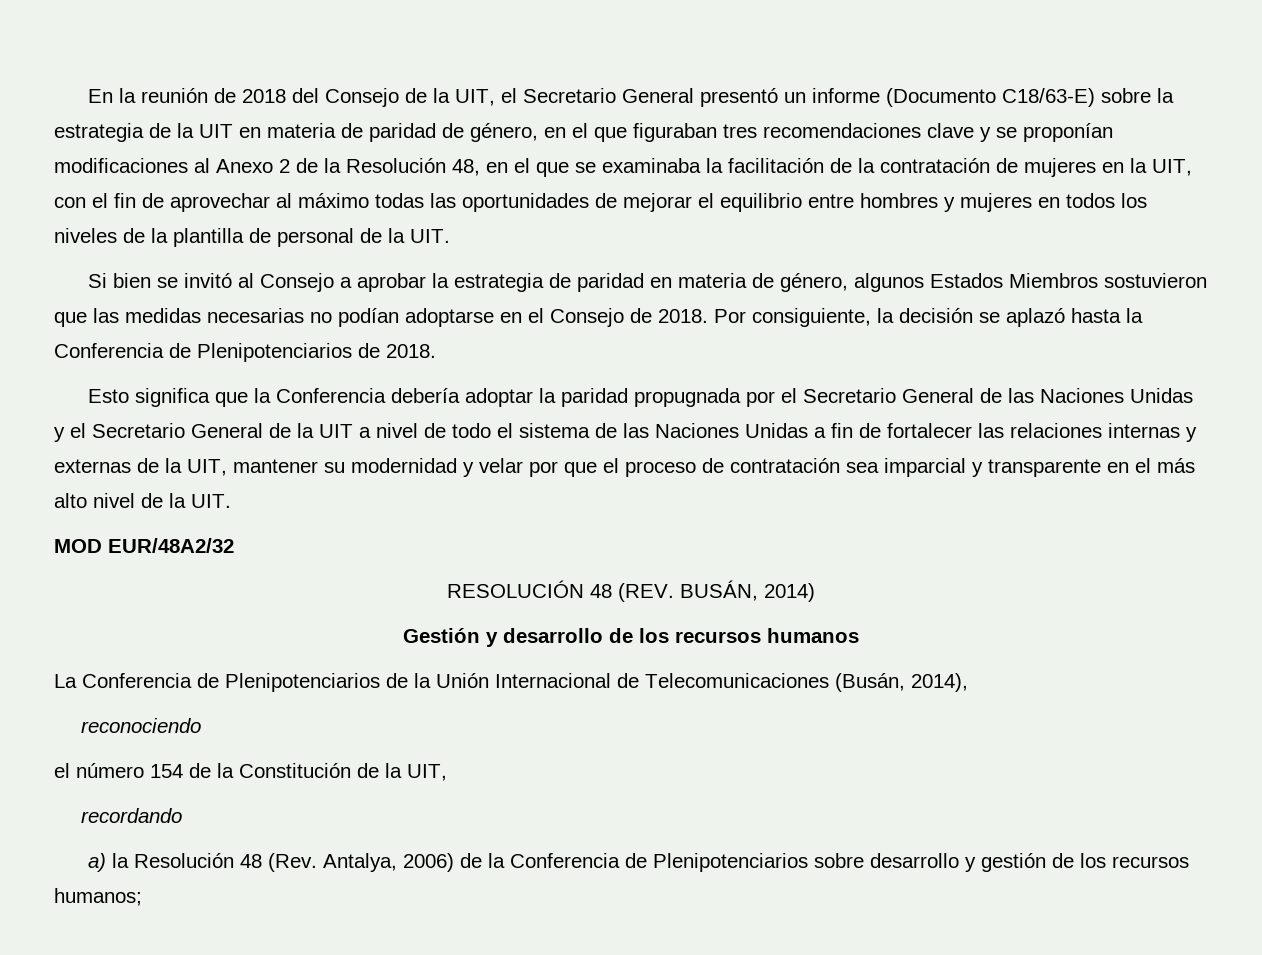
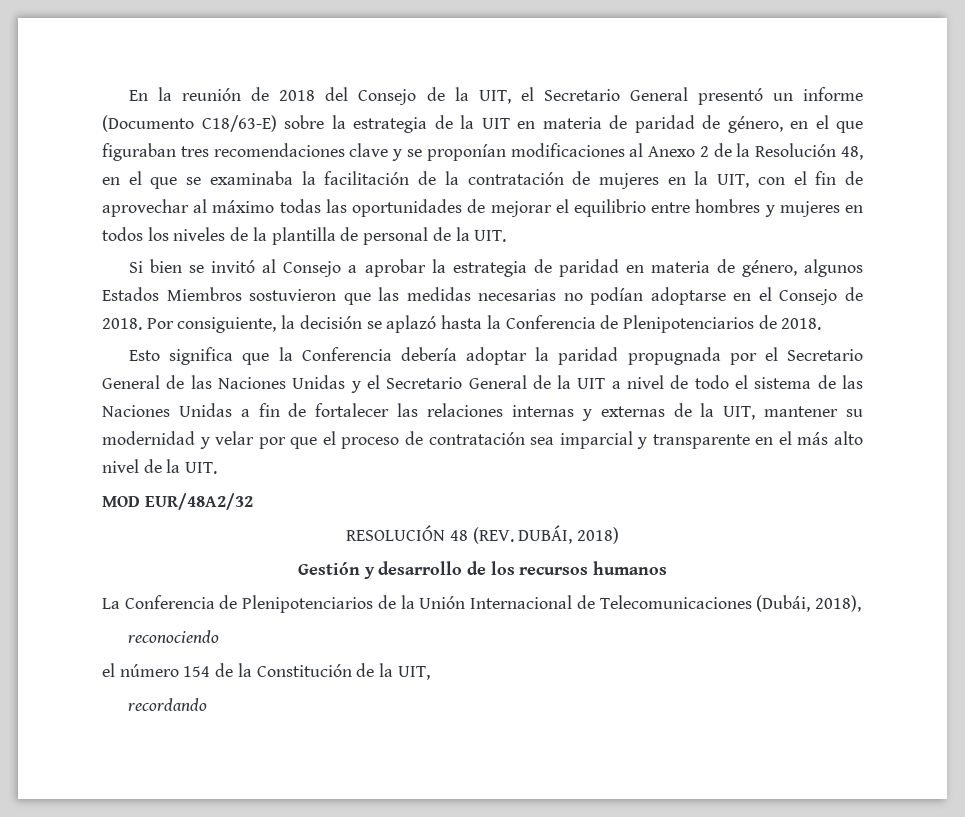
- RESOLUCIÓN 48 (REV. BUSÁN, 2014)
+ RESOLUCIÓN 48 (REV. DUBÁI, 2018)
- La Conferencia de Plenipotenciarios de la Unión Internacional de Telecomunicaciones (Busán, 2014),
+ La Conferencia de Plenipotenciarios de la Unión Internacional de Telecomunicaciones (Dubái, 2018),
- a) la Resolución 48 (Rev. Antalya, 2006) de la Conferencia de Plenipotenciarios sobre desarrollo y gestión de los recursos humanos;

